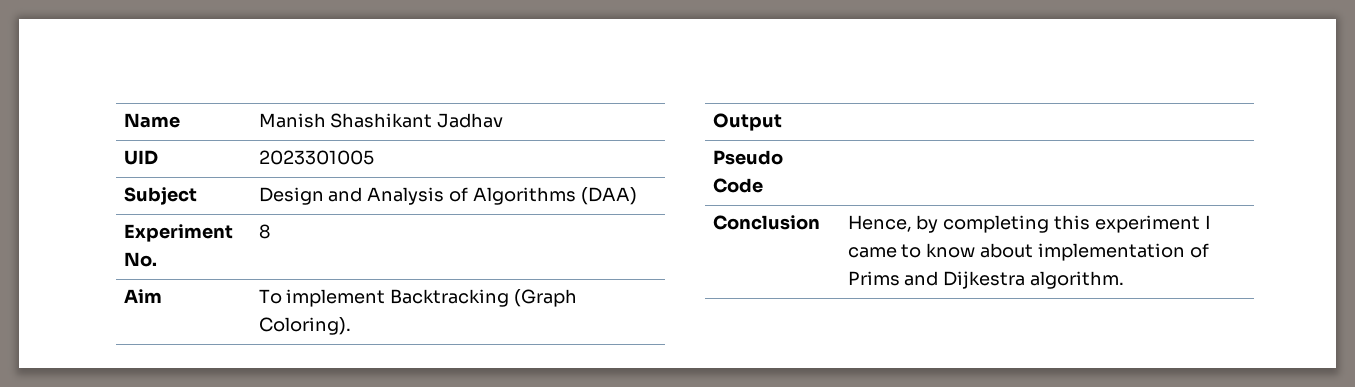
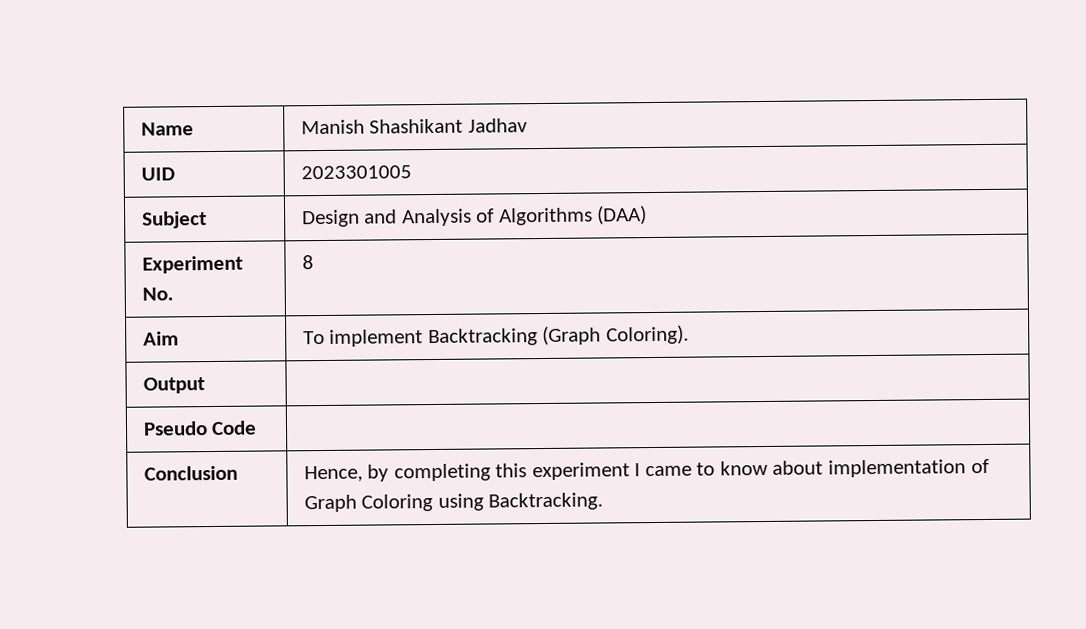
- Conclusion | Hence, by completing this experiment I came to know about implementation of Prims and Dijkestra algorithm.
+ Conclusion | Hence, by completing this experiment I came to know about implementation of Graph Coloring using Backtracking.

